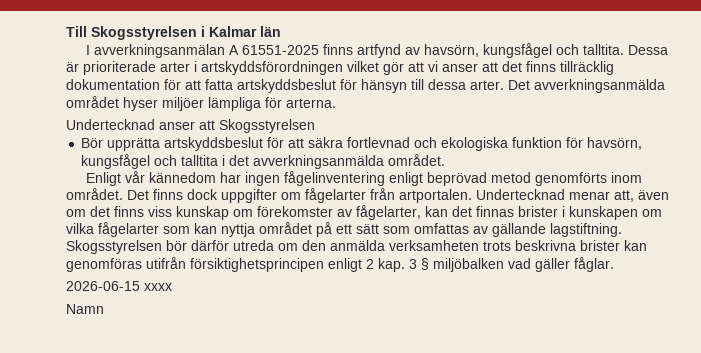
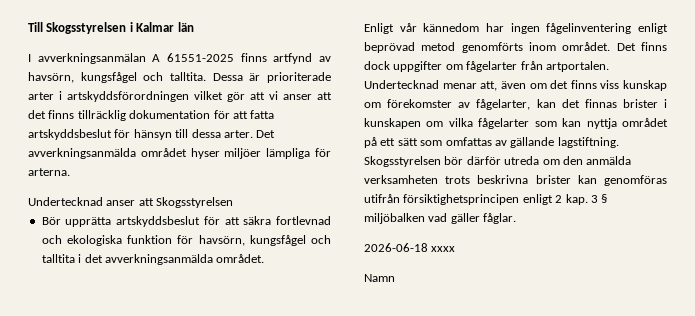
- 2026-06-15 xxxx
+ 2026-06-18 xxxx

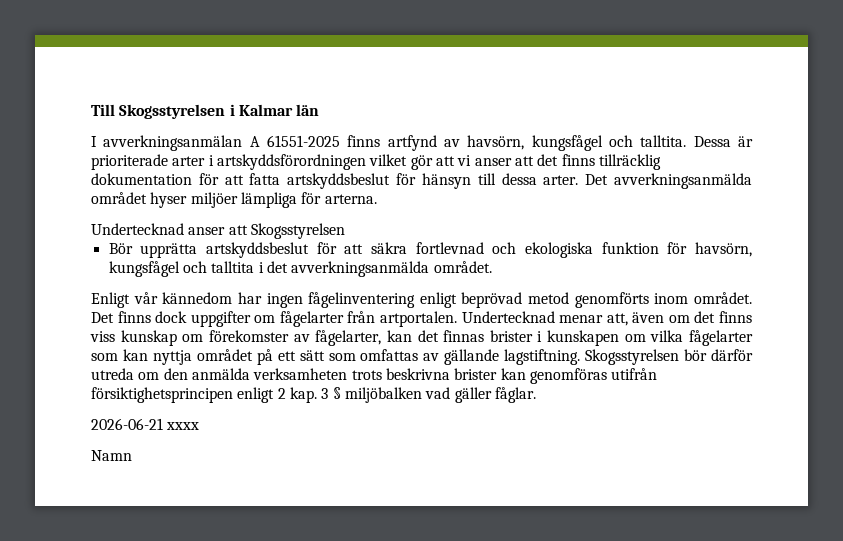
- 2026-06-18 xxxx
+ 2026-06-21 xxxx

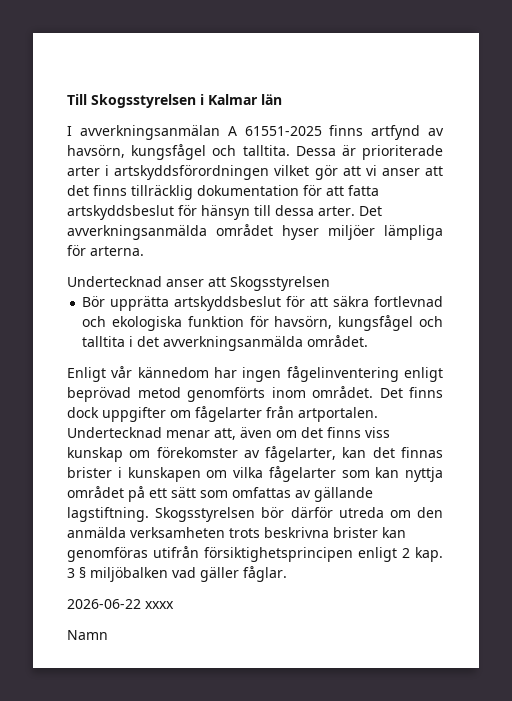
- 2026-06-21 xxxx
+ 2026-06-22 xxxx

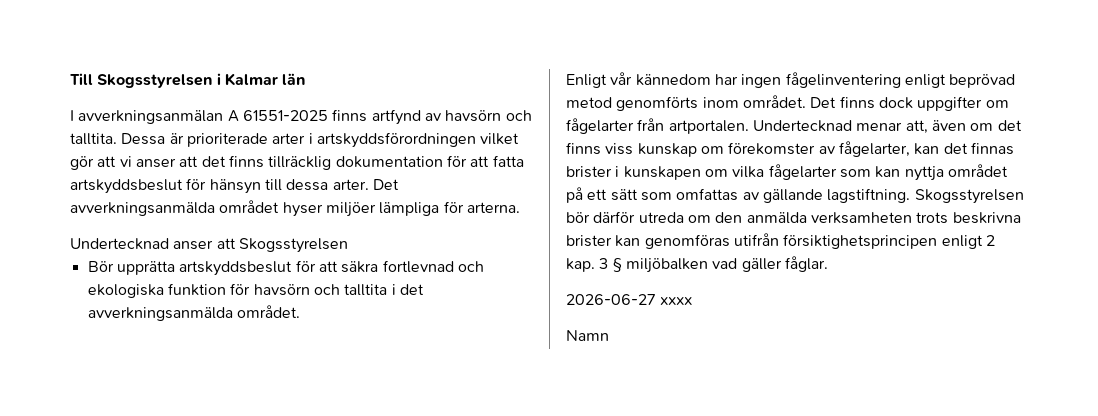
- I avverkningsanmälan A 61551-2025 finns artfynd av havsörn, kungsfågel och talltita.
+ I avverkningsanmälan A 61551-2025 finns artfynd av havsörn och talltita.
- Bör upprätta artskyddsbeslut för att säkra fortlevnad och ekologiska funktion för havsörn, kungsfågel och talltita i det avverkningsanmälda området.
+ Bör upprätta artskyddsbeslut för att säkra fortlevnad och ekologiska funktion för havsörn och talltita i det avverkningsanmälda området.
- 2026-06-22 xxxx
+ 2026-06-27 xxxx

